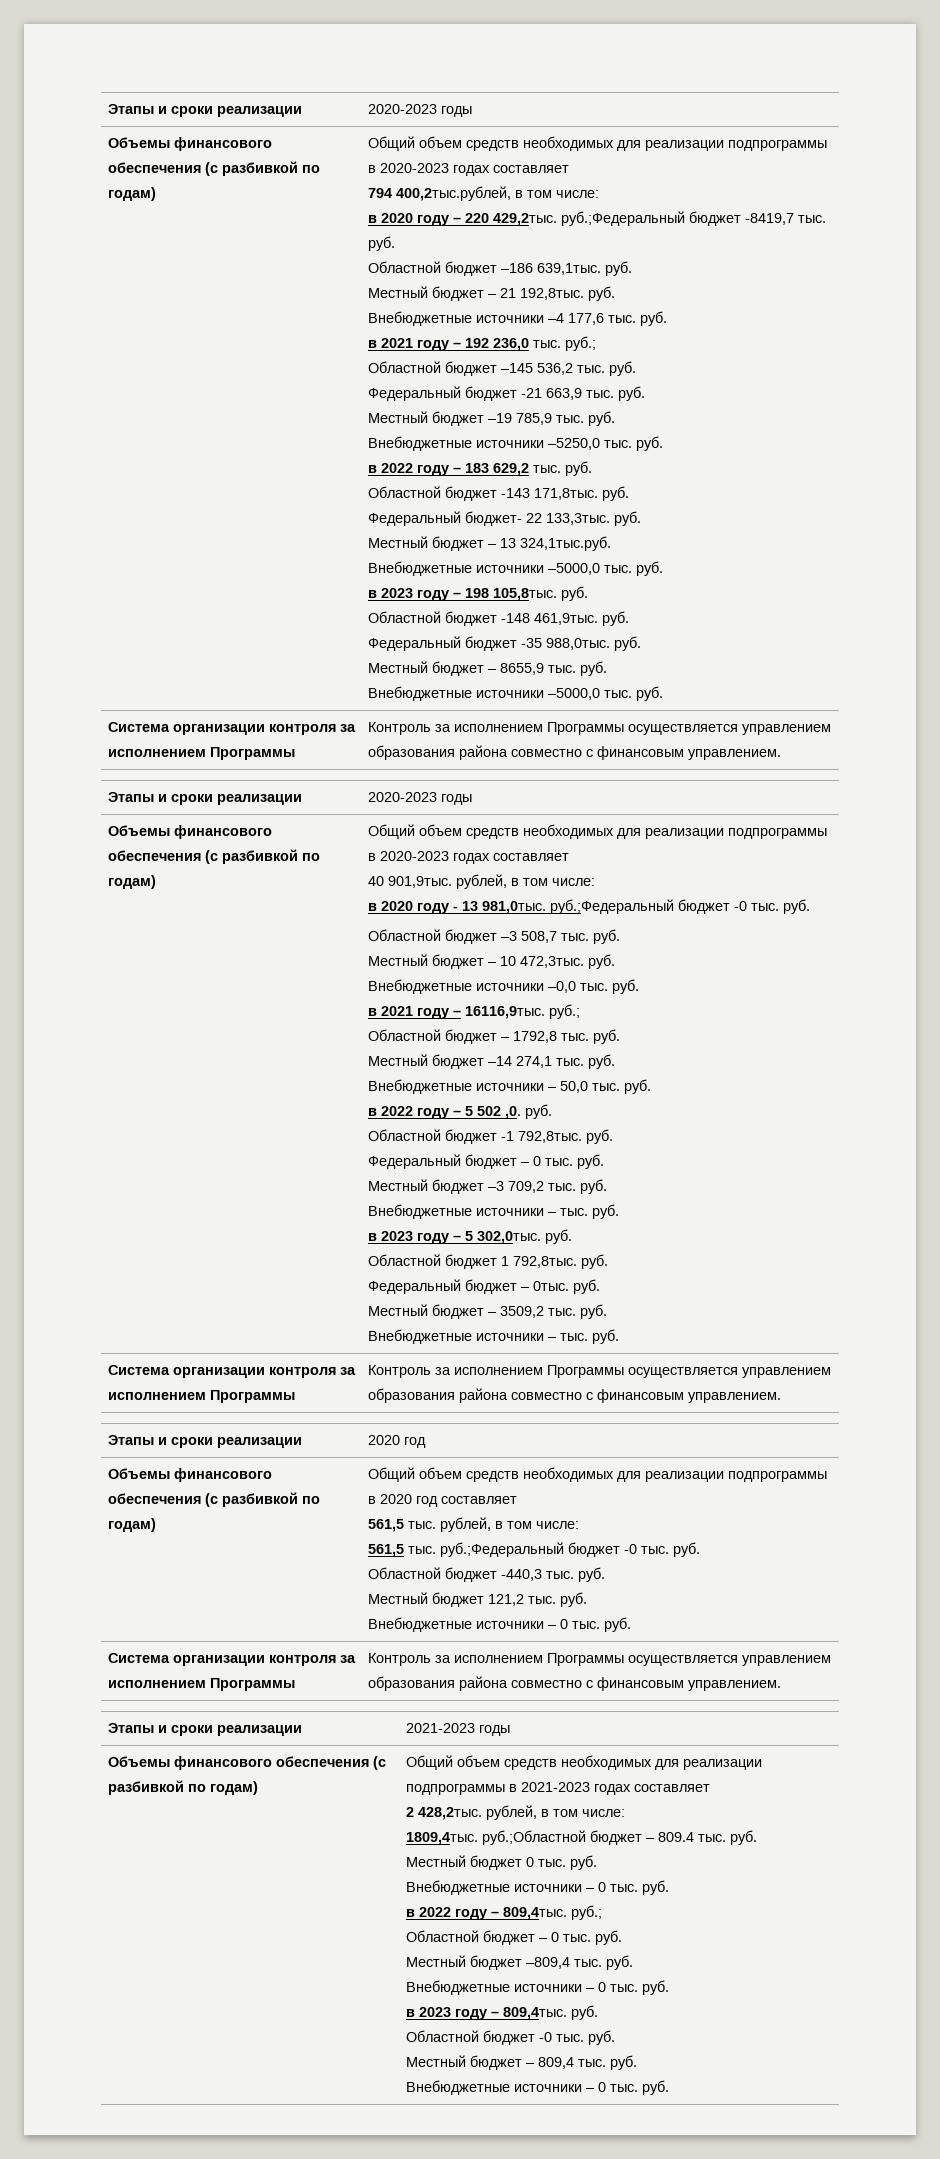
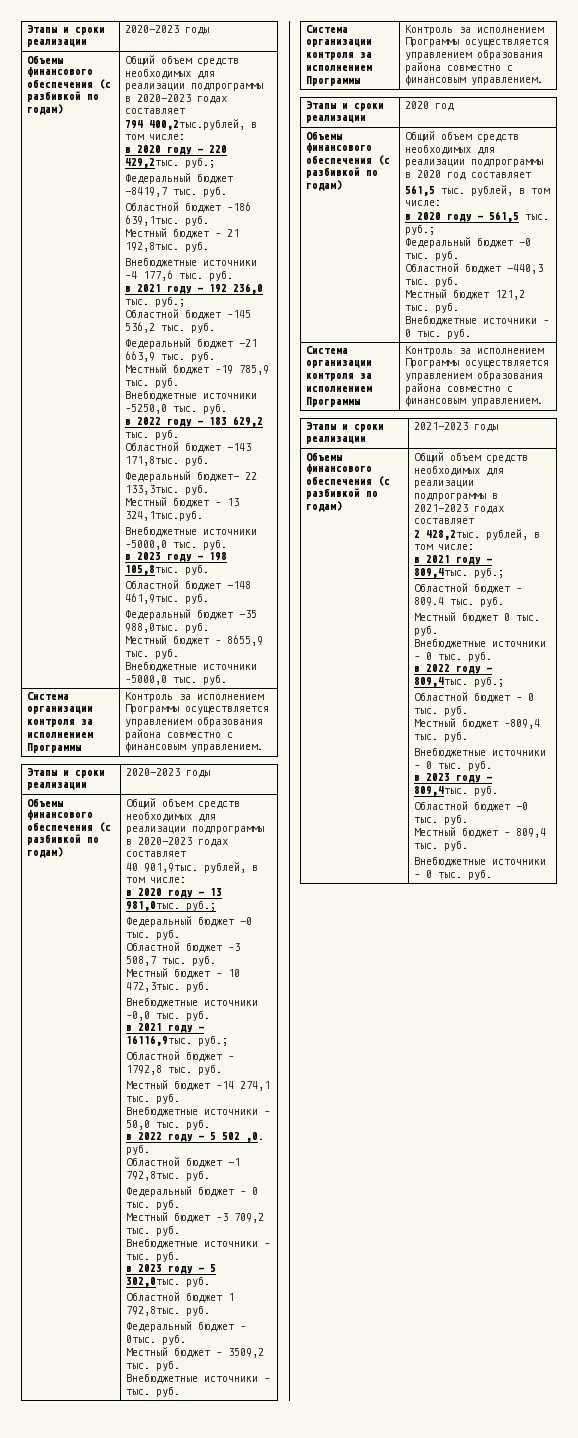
- в 2020 году – 220 429,2тыс. руб.;Федеральный бюджет -8419,7 тыс. руб.
+ в 2020 году – 220 429,2тыс. руб.;
+ Федеральный бюджет -8419,7 тыс. руб.
- в 2020 году - 13 981,0тыс. руб.;Федеральный бюджет -0 тыс. руб.
+ в 2020 году - 13 981,0тыс. руб.;
+ Федеральный бюджет -0 тыс. руб.
- 561,5 тыс. руб.;Федеральный бюджет -0 тыс. руб.
+ в 2020 году – 561,5 тыс. руб.;
+ Федеральный бюджет -0 тыс. руб.
- 1809,4тыс. руб.;Областной бюджет – 809.4 тыс. руб.
+ в 2021 году – 809,4тыс. руб.;
+ Областной бюджет – 809.4 тыс. руб.

